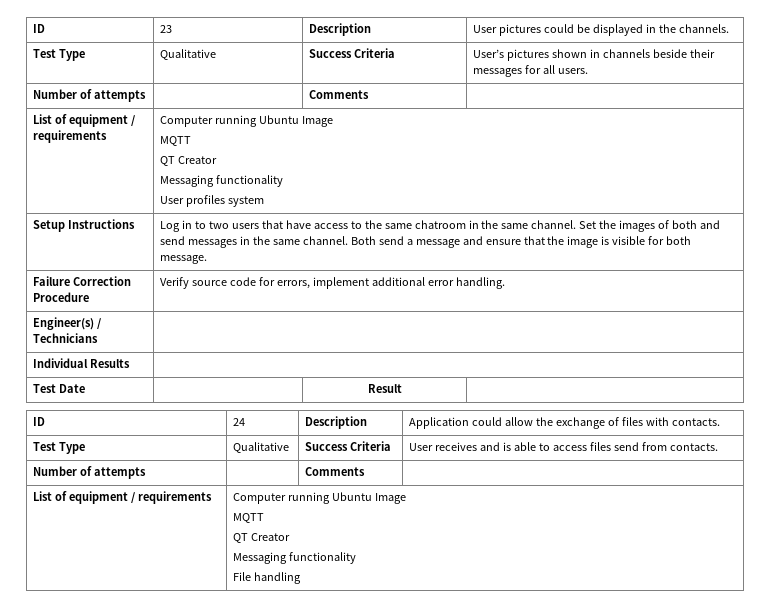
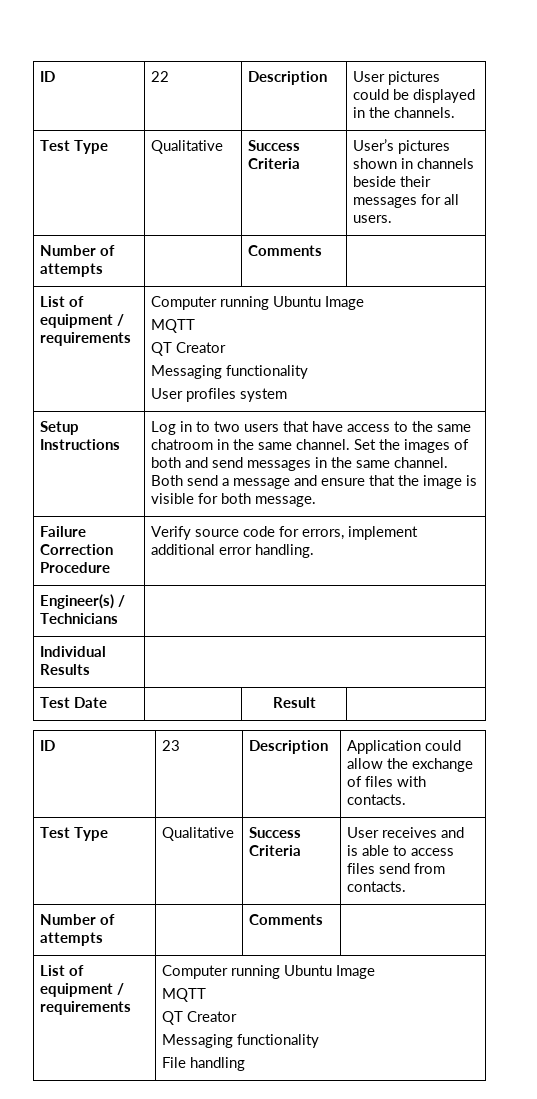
- ID | 23 | Description | User pictures could be displayed in the channels.
+ ID | 22 | Description | User pictures could be displayed in the channels.
- ID | 24 | Description | Application could allow the exchange of files with contacts.
+ ID | 23 | Description | Application could allow the exchange of files with contacts.

